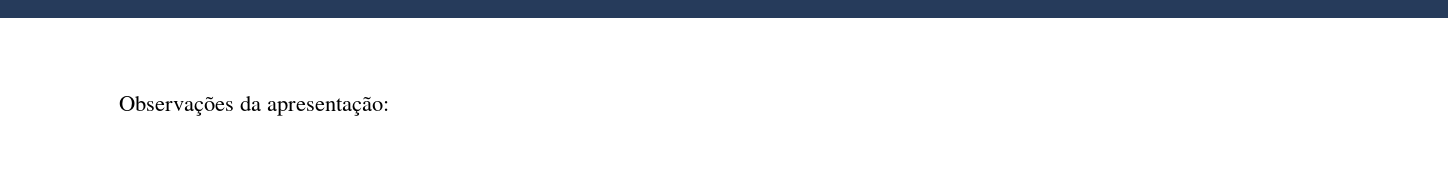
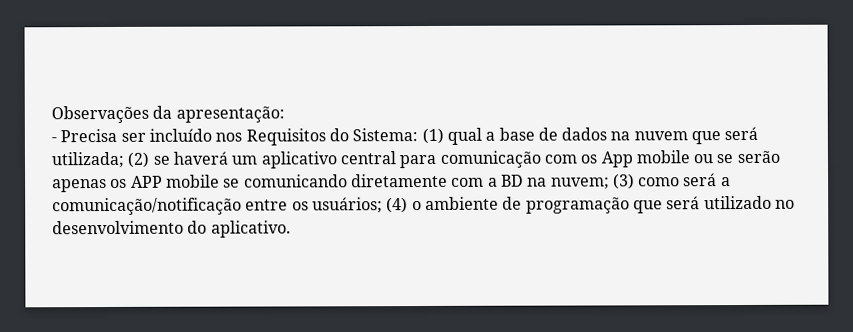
+ - Precisa ser incluído nos Requisitos do Sistema: (1) qual a base de dados na nuvem que será utilizada; (2) se haverá um aplicativo central para comunicação com os App mobile ou se serão apenas os APP mobile se comunicando diretamente com a BD na nuvem; (3) como será a comunicação/notificação entre os usuários; (4) o ambiente de programação que será utilizado no desenvolvimento do aplicativo.

